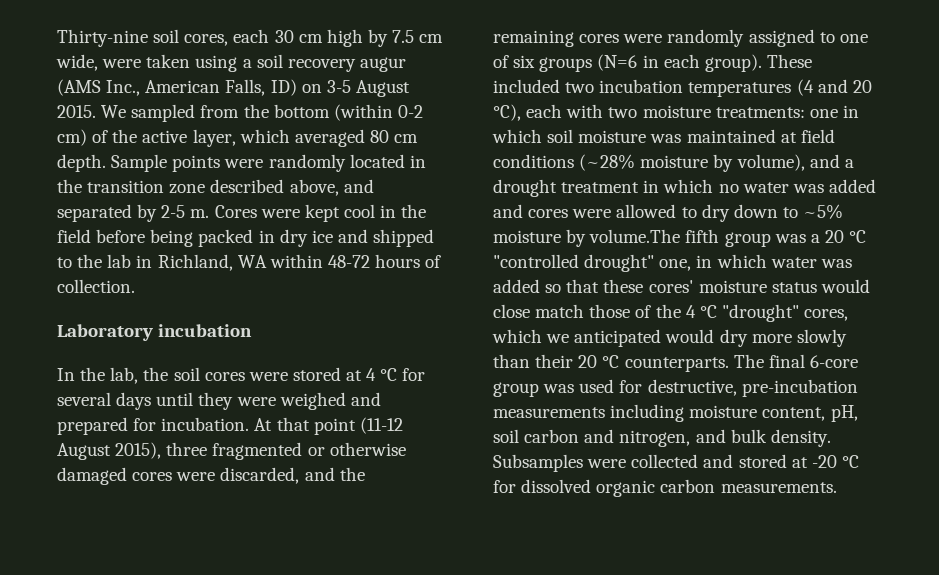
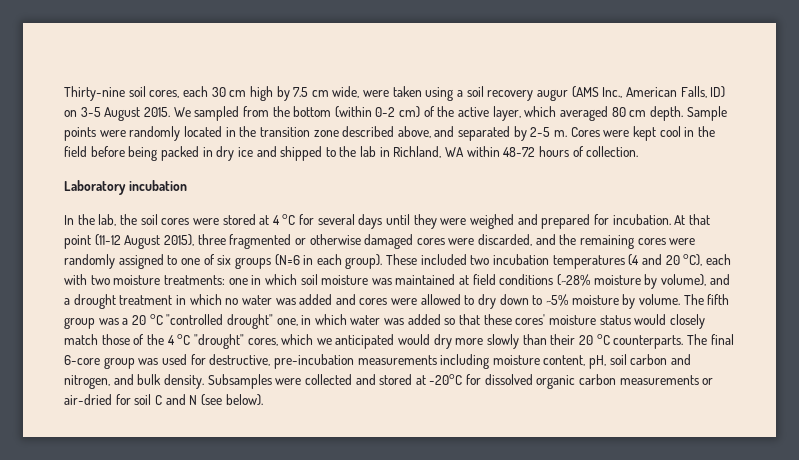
- one in which soil moisture was maintained at field conditions (~28% moisture by volume), and a drought treatment in which no water was added and cores were allowed to dry down to ~5% moisture by volume.The fifth group was a 20 °C "controlled drought" one, in which water was added so that these cores' moisture status would close match those of the 4 °C "drought" cores, which we anticipated would dry more slowly than their 20 °C counterparts.
+ one in which soil moisture was maintained at field conditions (~28% moisture by volume), and a drought treatment in which no water was added and cores were allowed to dry down to ~5% moisture by volume. The fifth group was a 20 °C "controlled drought" one, in which water was added so that these cores' moisture status would closely match those of the 4 °C "drought" cores, which we anticipated would dry more slowly than their 20 °C counterparts.
- Subsamples were collected and stored at -20 °C for dissolved organic carbon measurements.
+ Subsamples were collected and stored at -20°C for dissolved organic carbon measurements or air-dried for soil C and N (see below).

